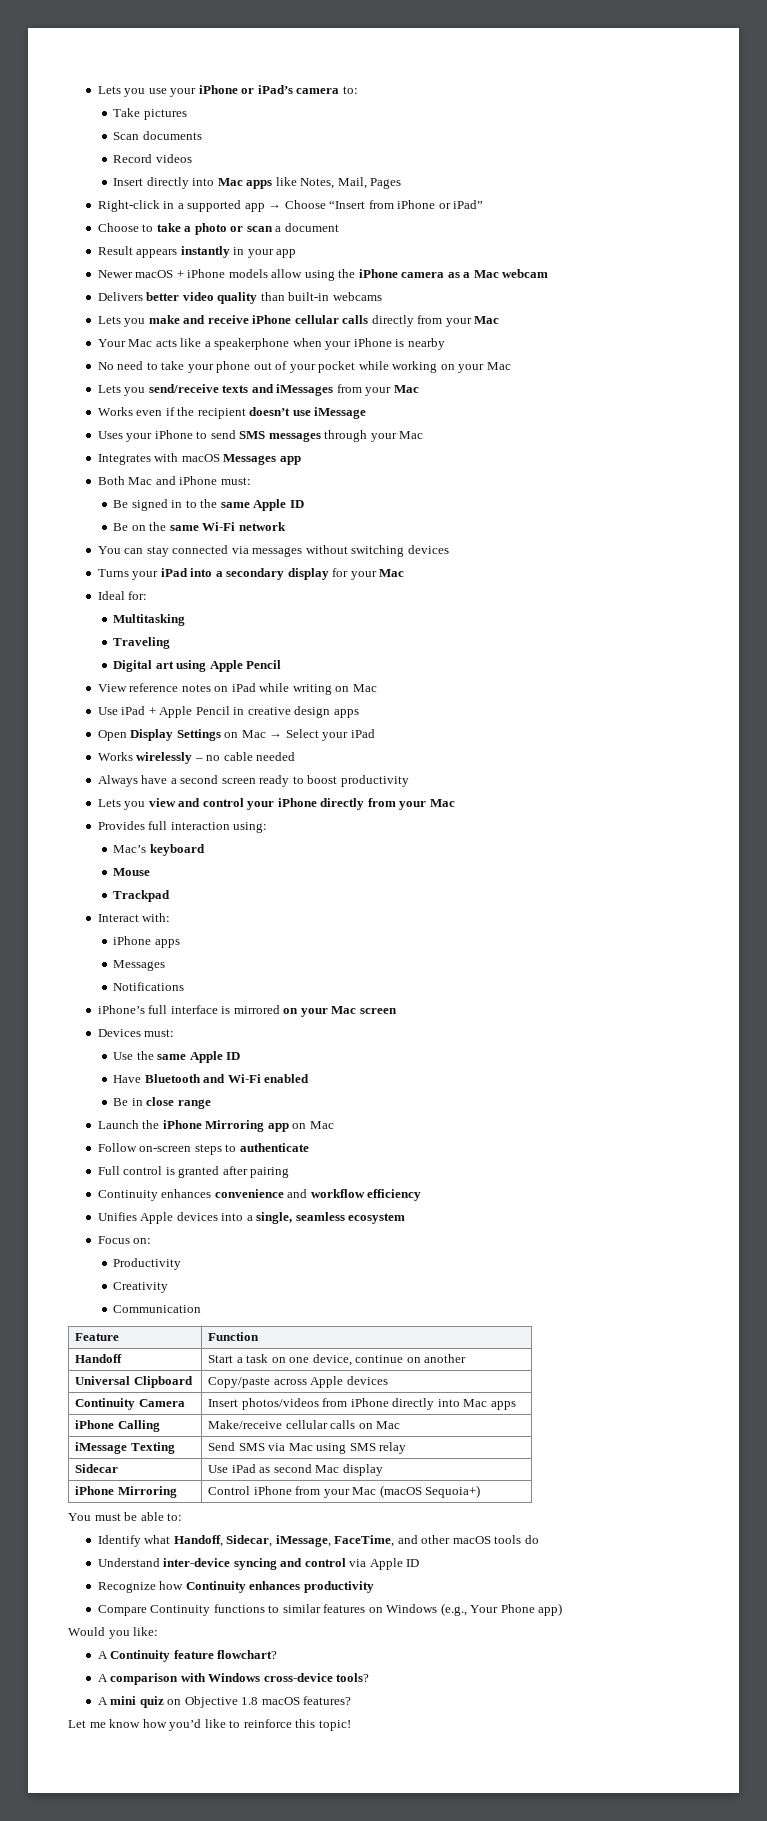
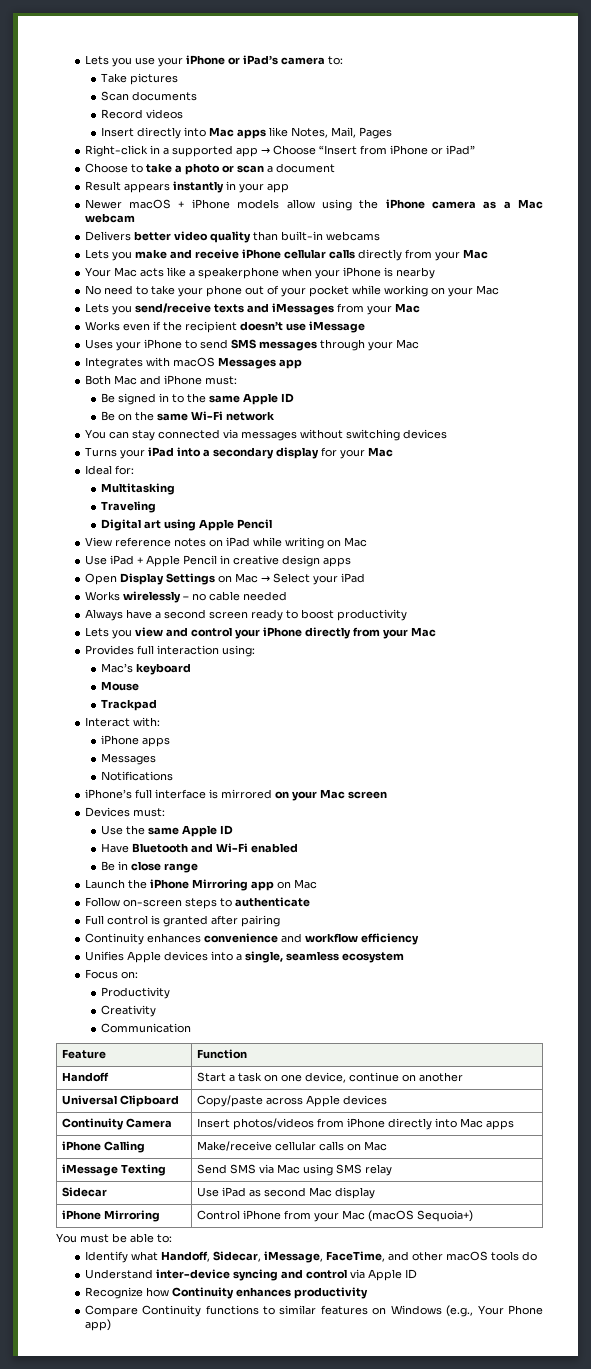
- Would you like:
- A Continuity feature flowchart?
- A comparison with Windows cross-device tools?
- A mini quiz on Objective 1.8 macOS features?
- Let me know how you’d like to reinforce this topic!

